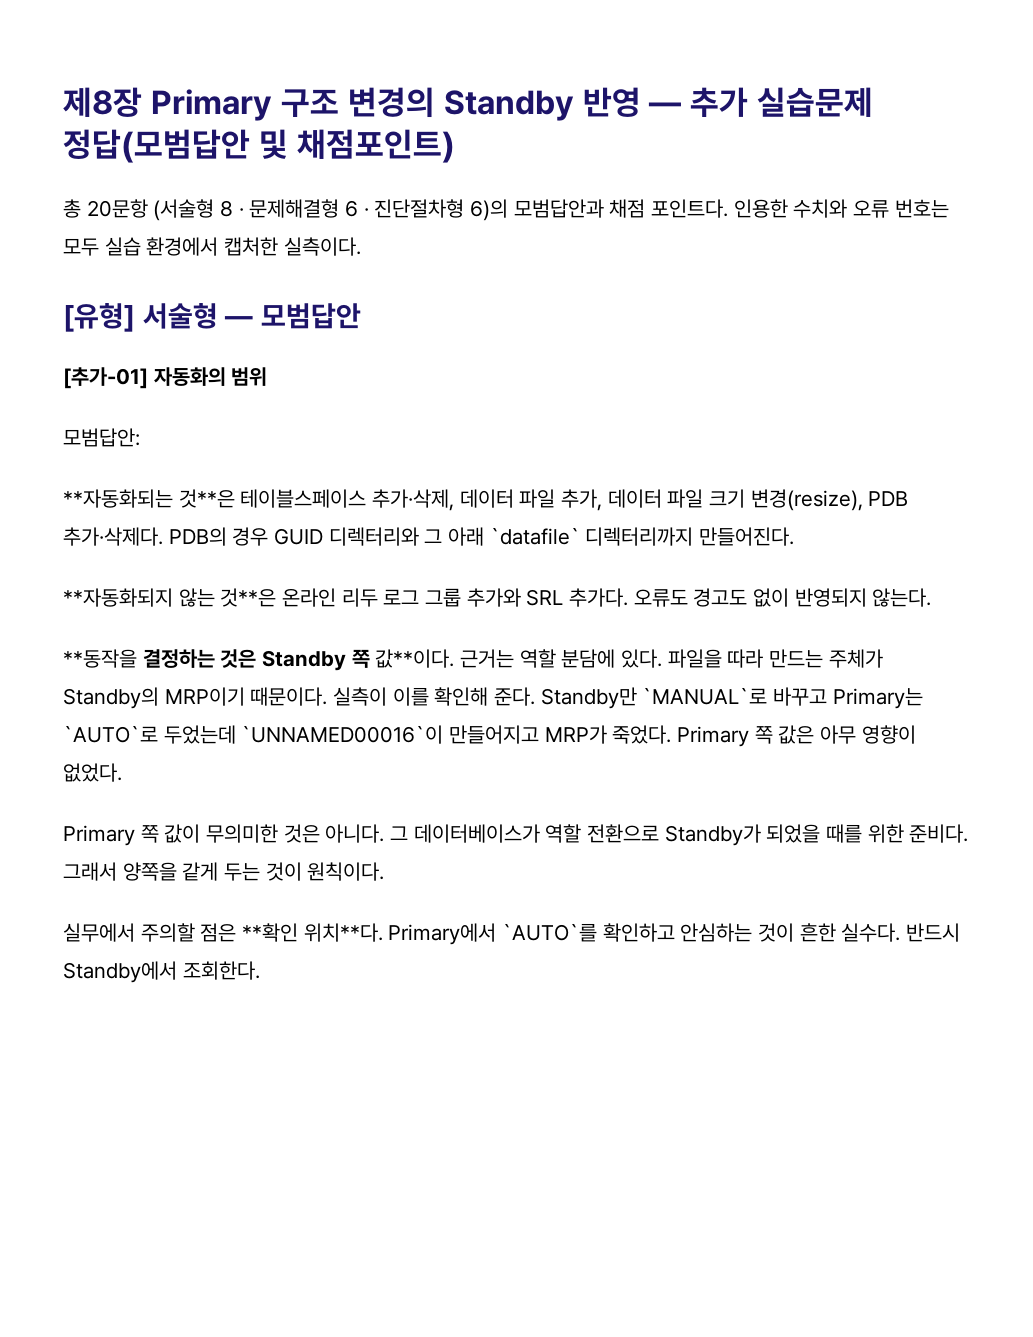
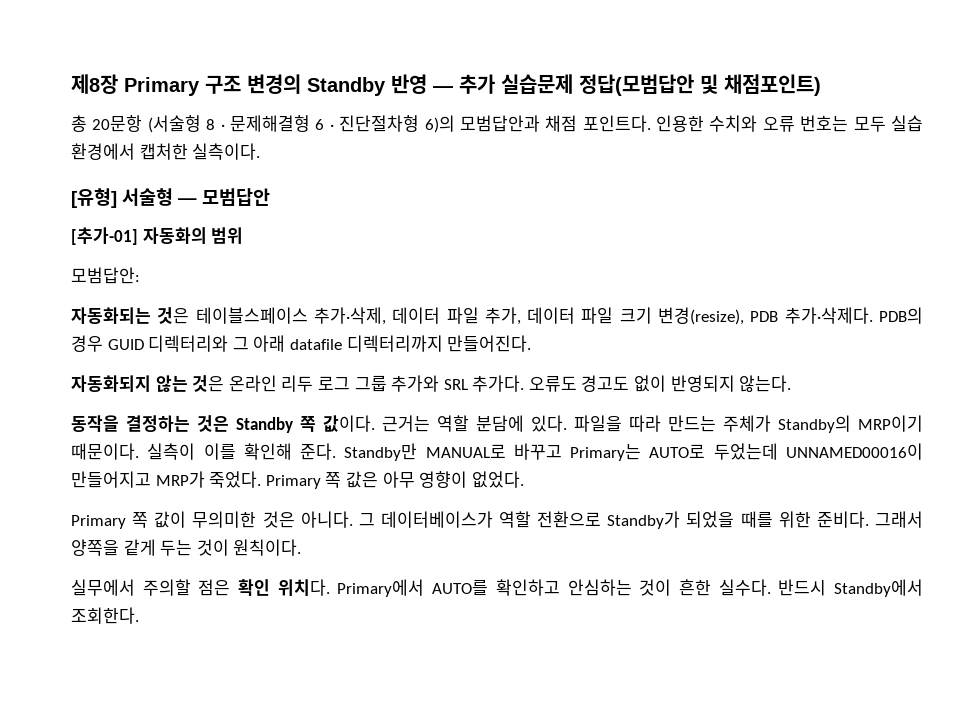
- **자동화되는 것**은 테이블스페이스 추가·삭제, 데이터 파일 추가, 데이터 파일 크기 변경(resize), PDB 추가·삭제다.
+ 자동화되는 것은 테이블스페이스 추가·삭제, 데이터 파일 추가, 데이터 파일 크기 변경(resize), PDB 추가·삭제다.
- PDB의 경우 GUID 디렉터리와 그 아래 `datafile` 디렉터리까지 만들어진다.
+ PDB의 경우 GUID 디렉터리와 그 아래 datafile 디렉터리까지 만들어진다.
- **자동화되지 않는 것**은 온라인 리두 로그 그룹 추가와 SRL 추가다.
+ 자동화되지 않는 것은 온라인 리두 로그 그룹 추가와 SRL 추가다.
- **동작을 결정하는 것은 Standby 쪽 값**이다.
+ 동작을 결정하는 것은 Standby 쪽 값이다.
- Standby만 `MANUAL`로 바꾸고 Primary는 `AUTO`로 두었는데 `UNNAMED00016`이 만들어지고 MRP가 죽었다.
+ Standby만 MANUAL로 바꾸고 Primary는 AUTO로 두었는데 UNNAMED00016이 만들어지고 MRP가 죽었다.
- 실무에서 주의할 점은 **확인 위치**다. Primary에서 `AUTO`를 확인하고 안심하는 것이 흔한 실수다.
+ 실무에서 주의할 점은 확인 위치다. Primary에서 AUTO를 확인하고 안심하는 것이 흔한 실수다.

